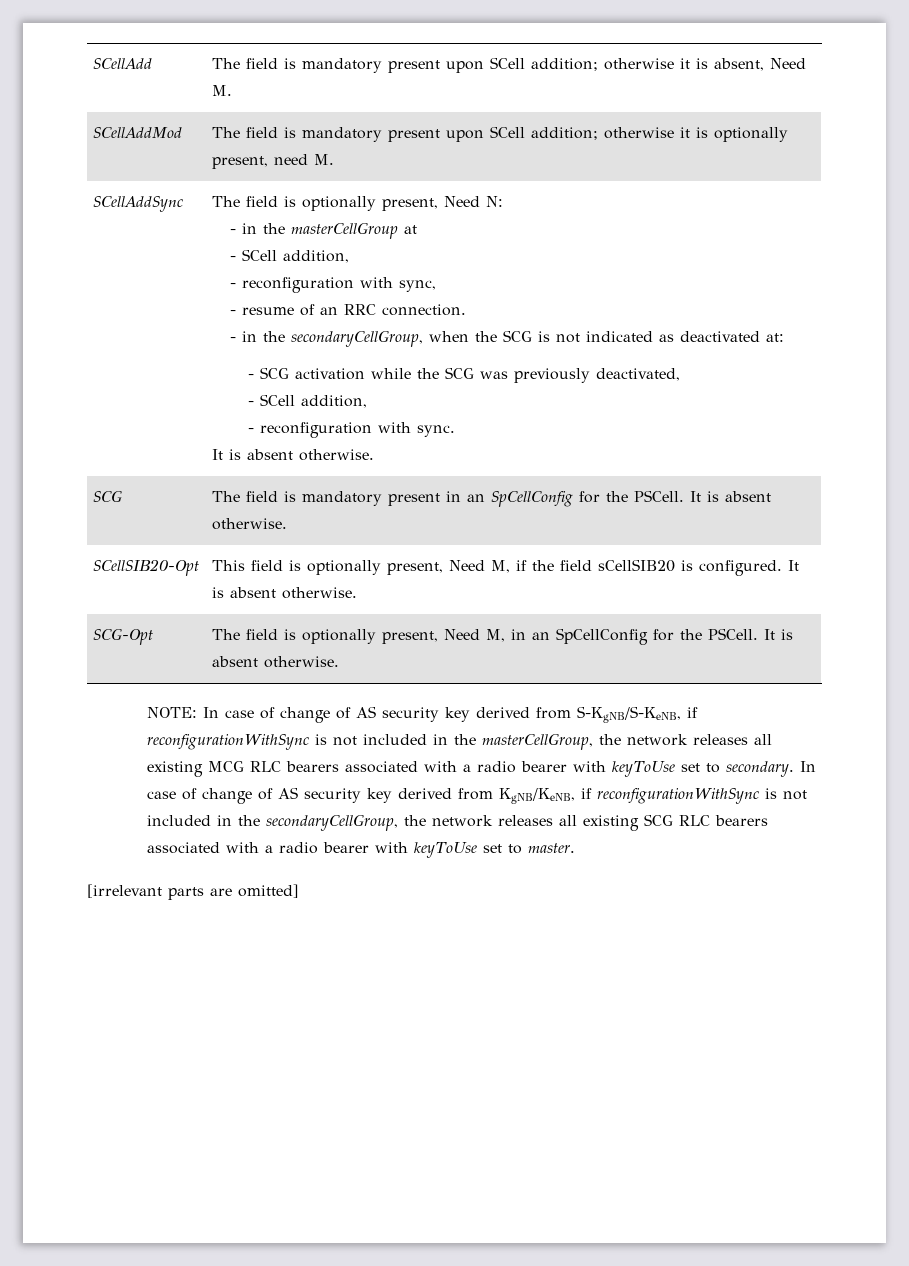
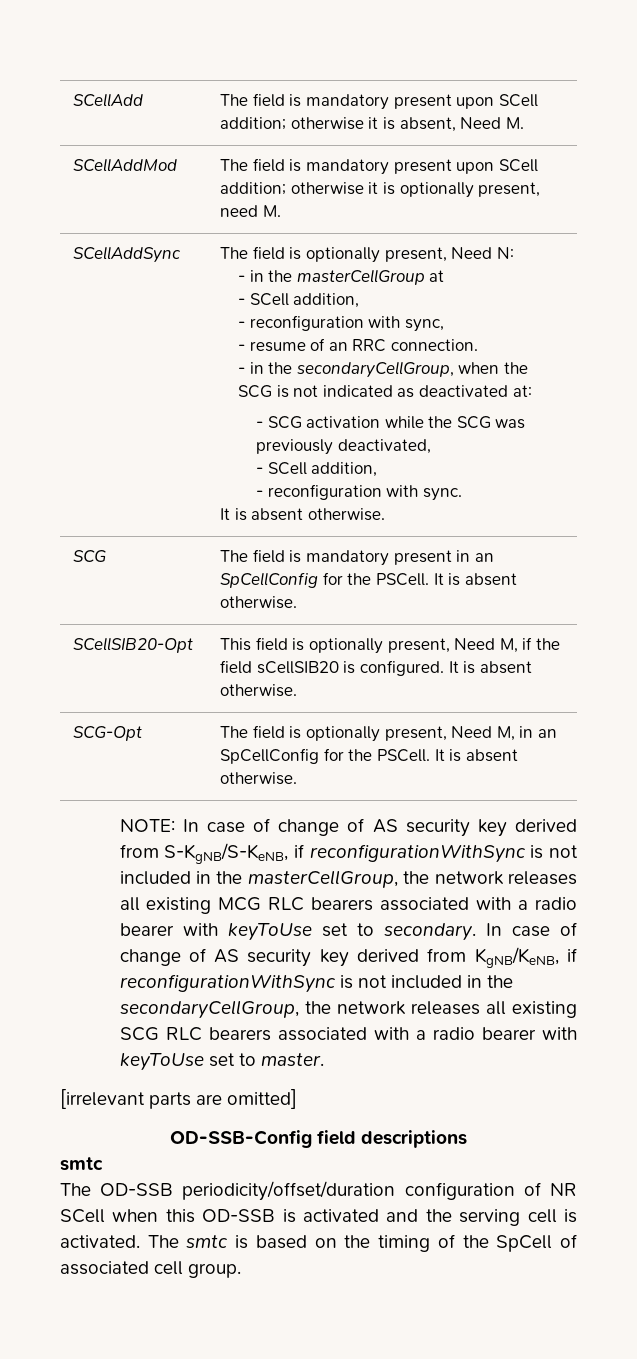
+ OD-SSB-Config field descriptions
+ smtc
+ The OD-SSB periodicity/offset/duration configuration of NR SCell when this OD-SSB is activated and the serving cell is activated. The smtc is based on the timing of the SpCell of associated cell group.

